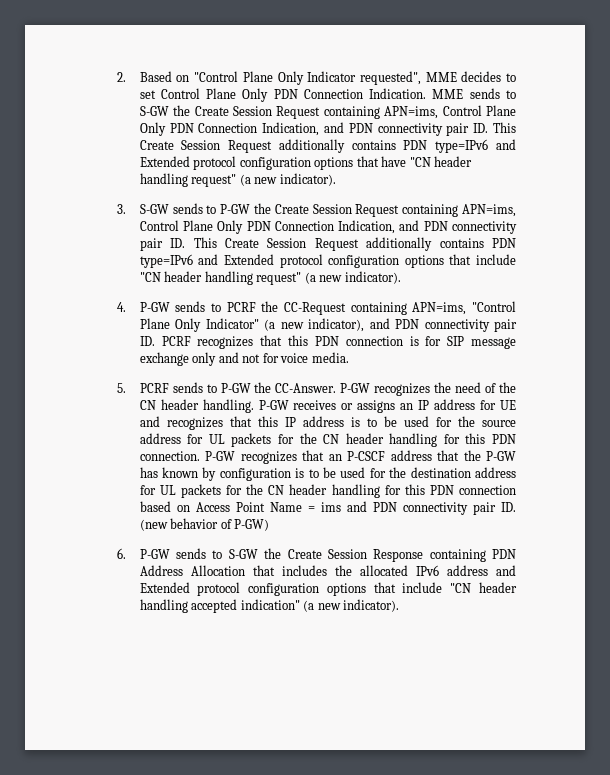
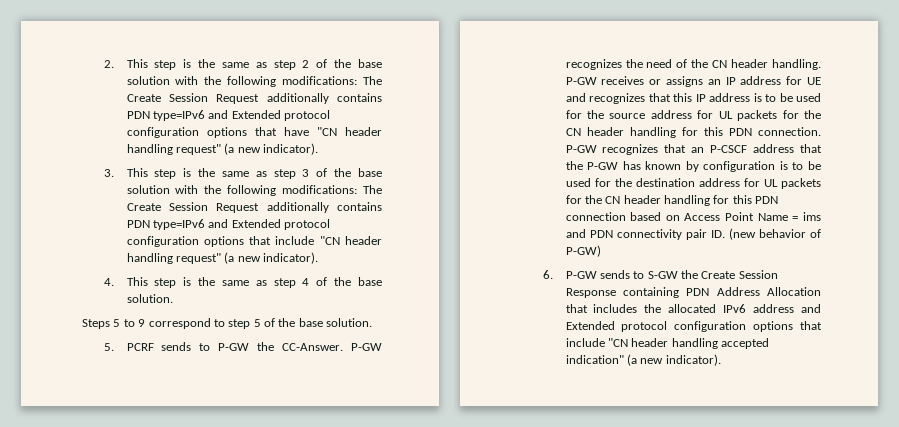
- 2. Based on "Control Plane Only Indicator requested", MME decides to set Control Plane Only PDN Connection Indication. MME sends to S-GW the Create Session Request containing APN=ims, Control Plane Only PDN Connection Indication, and PDN connectivity pair ID. This Create Session Request additionally contains PDN type=IPv6 and Extended protocol configuration options that have "CN header handling request" (a new indicator).
+ 2. This step is the same as step 2 of the base solution with the following modifications: The Create Session Request additionally contains PDN type=IPv6 and Extended protocol configuration options that have "CN header handling request" (a new indicator).
- 3. S-GW sends to P-GW the Create Session Request containing APN=ims, Control Plane Only PDN Connection Indication, and PDN connectivity pair ID. This Create Session Request additionally contains PDN type=IPv6 and Extended protocol configuration options that include "CN header handling request" (a new indicator).
+ 3. This step is the same as step 3 of the base solution with the following modifications: The Create Session Request additionally contains PDN type=IPv6 and Extended protocol configuration options that include "CN header handling request" (a new indicator).
- 4. P-GW sends to PCRF the CC-Request containing APN=ims, "Control Plane Only Indicator" (a new indicator), and PDN connectivity pair ID. PCRF recognizes that this PDN connection is for SIP message exchange only and not for voice media.
+ 4. This step is the same as step 4 of the base solution.
+ Steps 5 to 9 correspond to step 5 of the base solution.

